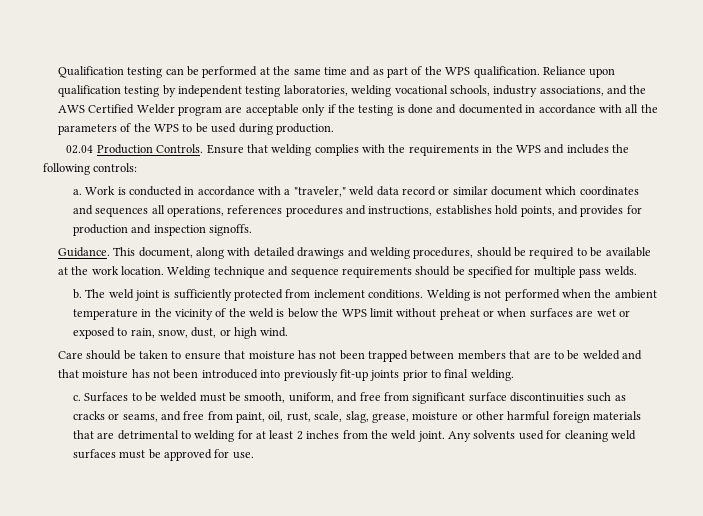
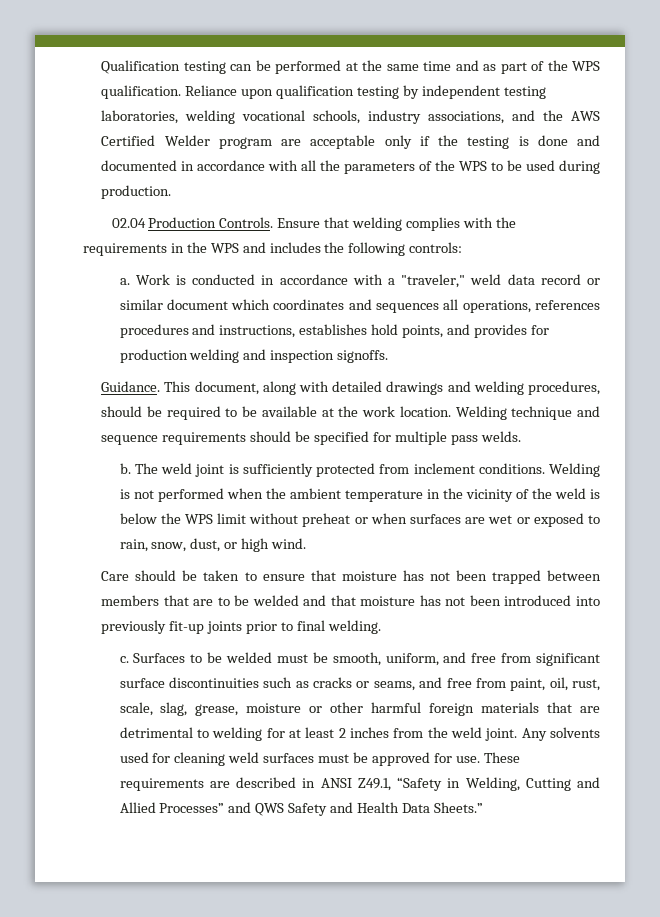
- Work is conducted in accordance with a "traveler," weld data record or similar document which coordinates and sequences all operations, references procedures and instructions, establishes hold points, and provides for production and inspection signoffs.
+ Work is conducted in accordance with a "traveler," weld data record or similar document which coordinates and sequences all operations, references procedures and instructions, establishes hold points, and provides for production welding and inspection signoffs.
+ These requirements are described in ANSI Z49.1, “Safety in Welding, Cutting and Allied Processes” and QWS Safety and Health Data Sheets.”

